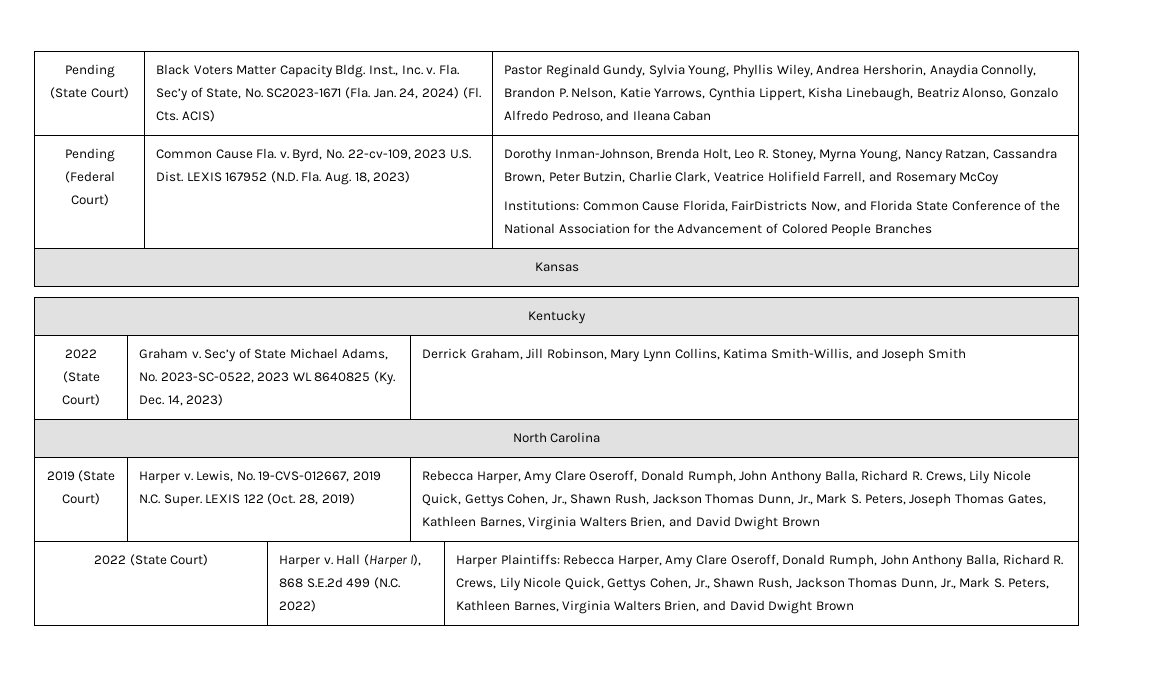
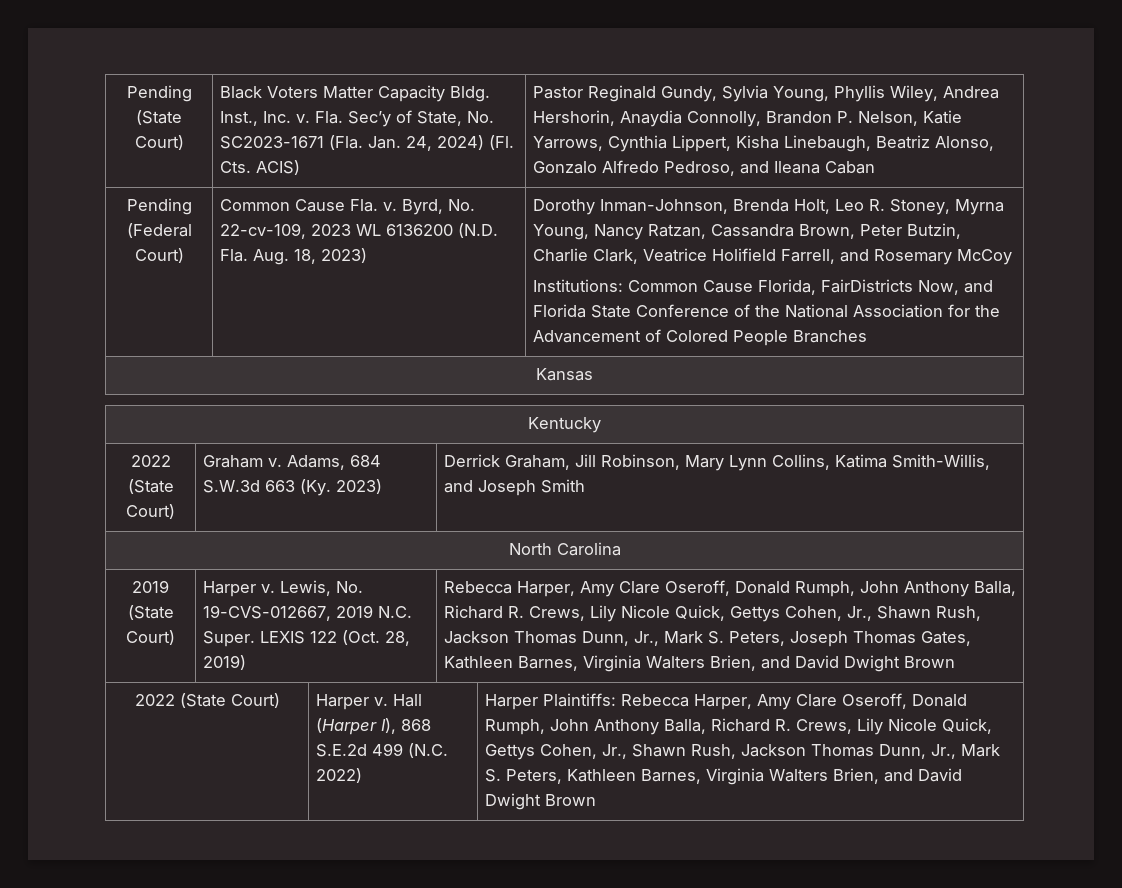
- Byrd, No. 22-cv-109, 2023 U.S. Dist. LEXIS 167952 (N.D. Fla. Aug. 18, 2023)
+ Byrd, No. 22-cv-109, 2023 WL 6136200 (N.D. Fla. Aug. 18, 2023)
- 2022 (State Court) | Graham v. Sec’y of State Michael Adams, No. 2023-SC-0522, 2023 WL 8640825 (Ky. Dec. 14, 2023) | Derrick Graham, Jill Robinson, Mary Lynn Collins, Katima Smith-Willis, and Joseph Smith
+ 2022 (State Court) | Graham v. Adams, 684 S.W.3d 663 (Ky. 2023) | Derrick Graham, Jill Robinson, Mary Lynn Collins, Katima Smith-Willis, and Joseph Smith

